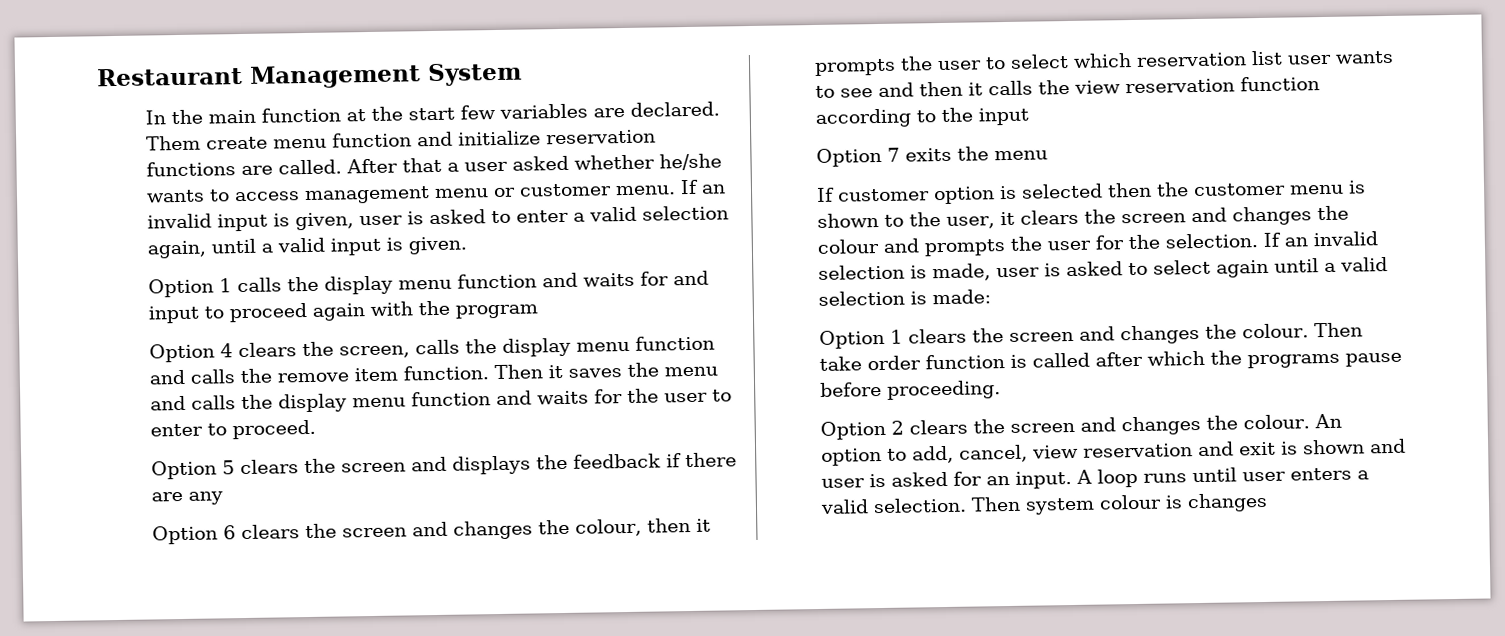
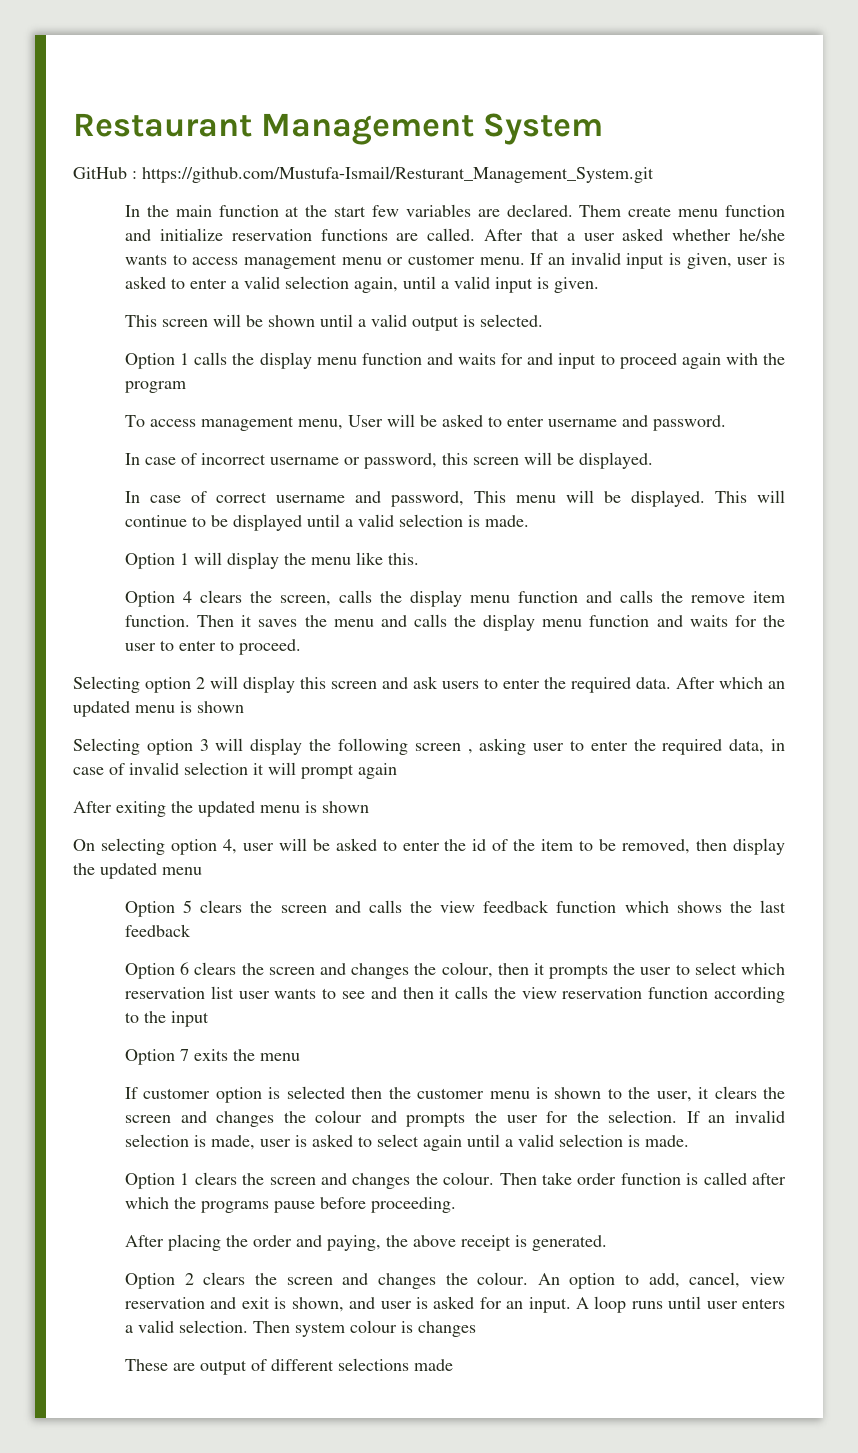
+ GitHub : https://github.com/Mustufa-Ismail/Resturant_Management_System.git
+ This screen will be shown until a valid output is selected.
+ To access management menu, User will be asked to enter username and password.
+ In case of incorrect username or password, this screen will be displayed.
+ In case of correct username and password, This menu will be displayed. This will continue to be displayed until a valid selection is made.
+ Option 1 will display the menu like this.
+ Selecting option 2 will display this screen and ask users to enter the required data. After which an updated menu is shown
+ Selecting option 3 will display the following screen , asking user to enter the required data, in case of invalid selection it will prompt again
+ After exiting the updated menu is shown
+ On selecting option 4, user will be asked to enter the id of the item to be removed, then display the updated menu
- Option 5 clears the screen and displays the feedback if there are any
+ Option 5 clears the screen and calls the view feedback function which shows the last feedback
- If an invalid selection is made, user is asked to select again until a valid selection is made:
+ If an invalid selection is made, user is asked to select again until a valid selection is made.
+ After placing the order and paying, the above receipt is generated.
- An option to add, cancel, view reservation and exit is shown and user is asked for an input.
+ An option to add, cancel, view reservation and exit is shown, and user is asked for an input.
+ These are output of different selections made

